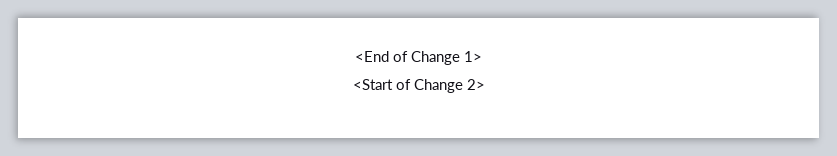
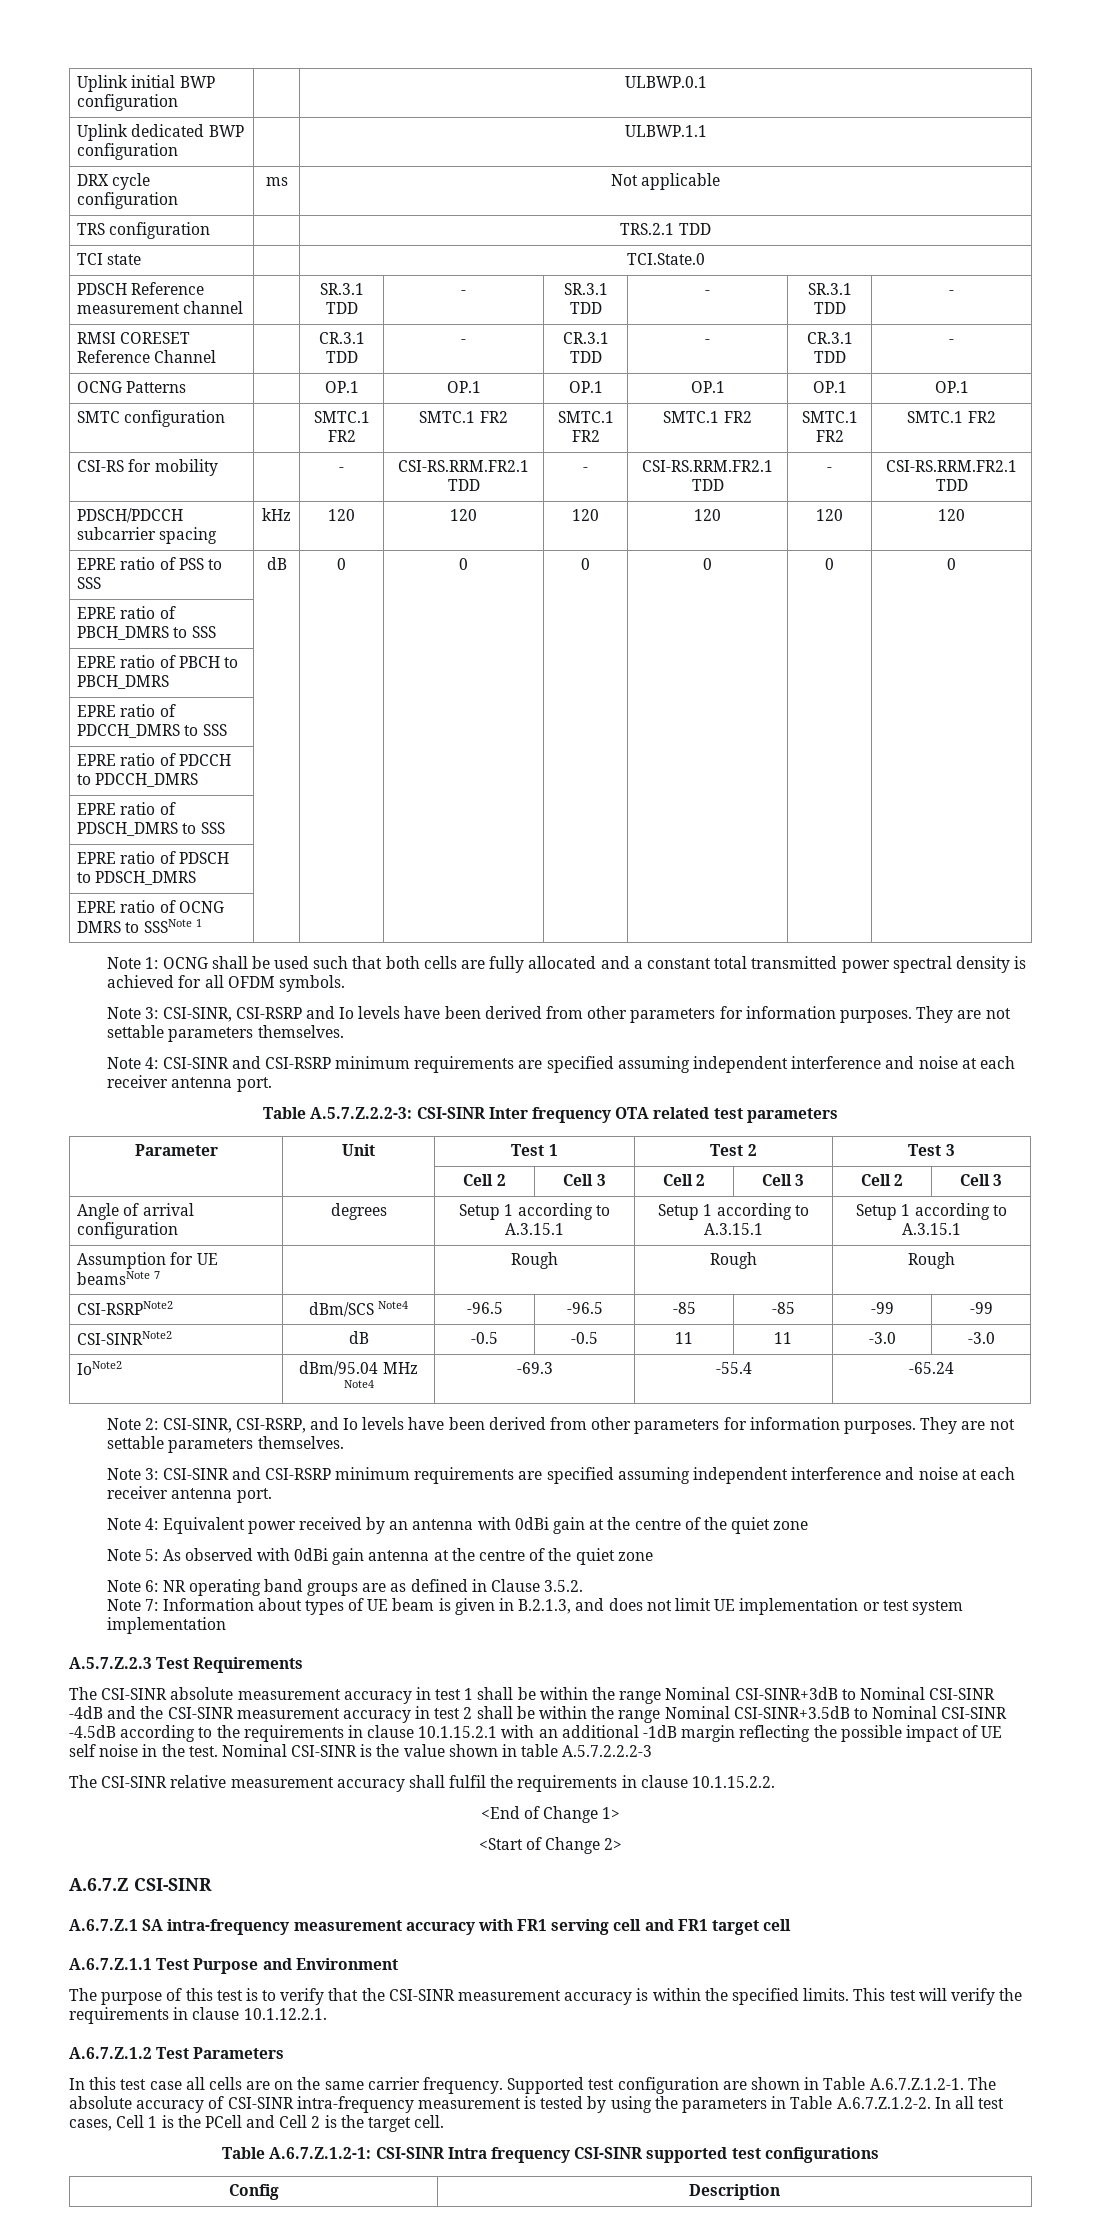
+ Uplink initial BWP configuration | | ULBWP.0.1
+ Uplink dedicated BWP configuration | | ULBWP.1.1
+ DRX cycle configuration | ms | Not applicable
+ TRS configuration | | TRS.2.1 TDD
+ TCI state | | TCI.State.0
+ PDSCH Reference measurement channel | | SR.3.1 TDD | - | SR.3.1 TDD | - | SR.3.1 TDD | -
+ RMSI CORESET Reference Channel | | CR.3.1 TDD | - | CR.3.1 TDD | - | CR.3.1 TDD | -
+ OCNG Patterns | | OP.1 | OP.1 | OP.1 | OP.1 | OP.1 | OP.1
+ SMTC configuration | | SMTC.1 FR2 | SMTC.1 FR2 | SMTC.1 FR2 | SMTC.1 FR2 | SMTC.1 FR2 | SMTC.1 FR2
+ CSI-RS for mobility | | - | CSI-RS.RRM.FR2.1 TDD | - | CSI-RS.RRM.FR2.1 TDD | - | CSI-RS.RRM.FR2.1 TDD
+ PDSCH/PDCCH subcarrier spacing | kHz | 120 | 120 | 120 | 120 | 120 | 120
+ EPRE ratio of PSS to SSS | dB | 0 | 0 | 0 | 0 | 0 | 0
+ EPRE ratio of PBCH_DMRS to SSS | | | | | | |
+ EPRE ratio of PBCH to PBCH_DMRS | | | | | | |
+ EPRE ratio of PDCCH_DMRS to SSS | | | | | | |
+ EPRE ratio of PDCCH to PDCCH_DMRS | | | | | | |
+ EPRE ratio of PDSCH_DMRS to SSS | | | | | | |
+ EPRE ratio of PDSCH to PDSCH_DMRS | | | | | | |
+ EPRE ratio of OCNG DMRS to SSSNote 1 | | | | | | |
+ Note 1: OCNG shall be used such that both cells are fully allocated and a constant total transmitted power spectral density is achieved for all OFDM symbols.
+ Note 3: CSI-SINR, CSI-RSRP and Io levels have been derived from other parameters for information purposes. They are not settable parameters themselves.
+ Note 4: CSI-SINR and CSI-RSRP minimum requirements are specified assuming independent interference and noise at each receiver antenna port.
+ Table A.5.7.Z.2.2-3: CSI-SINR Inter frequency OTA related test parameters
+ Parameter | Unit | Test 1 | Test 2 | Test 3
+ | | Cell 2 | Cell 3 | Cell 2 | Cell 3 | Cell 2 | Cell 3
+ Angle of arrival configuration | degrees | Setup 1 according to A.3.15.1 | Setup 1 according to A.3.15.1 | Setup 1 according to A.3.15.1
+ Assumption for UE beamsNote 7 | | Rough | Rough | Rough
+ CSI-RSRPNote2 | dBm/SCS Note4 | -96.5 | -96.5 | -85 | -85 | -99 | -99
+ CSI-SINRNote2 | dB | -0.5 | -0.5 | 11 | 11 | -3.0 | -3.0
+ IoNote2 | dBm/95.04 MHz Note4 | -69.3 | -55.4 | -65.24
+ Note 2: CSI-SINR, CSI-RSRP, and Io levels have been derived from other parameters for information purposes. They are not settable parameters themselves.
+ Note 3: CSI-SINR and CSI-RSRP minimum requirements are specified assuming independent interference and noise at each receiver antenna port.
+ Note 4: Equivalent power received by an antenna with 0dBi gain at the centre of the quiet zone
+ Note 5: As observed with 0dBi gain antenna at the centre of the quiet zone
+ Note 6: NR operating band groups are as defined in Clause 3.5.2.
+ Note 7: Information about types of UE beam is given in B.2.1.3, and does not limit UE implementation or test system implementation
+ A.5.7.Z.2.3 Test Requirements
+ The CSI-SINR absolute measurement accuracy in test 1 shall be within the range Nominal CSI-SINR+3dB to Nominal CSI-SINR -4dB and the CSI-SINR measurement accuracy in test 2 shall be within the range Nominal CSI-SINR+3.5dB to Nominal CSI-SINR -4.5dB according to the requirements in clause 10.1.15.2.1 with an additional -1dB margin reflecting the possible impact of UE self noise in the test. Nominal CSI-SINR is the value shown in table A.5.7.2.2.2-3
+ The CSI-SINR relative measurement accuracy shall fulfil the requirements in clause 10.1.15.2.2.
+ A.6.7.Z CSI-SINR
+ A.6.7.Z.1 SA intra-frequency measurement accuracy with FR1 serving cell and FR1 target cell
+ A.6.7.Z.1.1 Test Purpose and Environment
+ The purpose of this test is to verify that the CSI-SINR measurement accuracy is within the specified limits. This test will verify the requirements in clause 10.1.12.2.1.
+ A.6.7.Z.1.2 Test Parameters
+ In this test case all cells are on the same carrier frequency. Supported test configuration are shown in Table A.6.7.Z.1.2-1. The absolute accuracy of CSI-SINR intra-frequency measurement is tested by using the parameters in Table A.6.7.Z.1.2-2. In all test cases, Cell 1 is the PCell and Cell 2 is the target cell.
+ Table A.6.7.Z.1.2-1: CSI-SINR Intra frequency CSI-SINR supported test configurations
+ Config | Description

